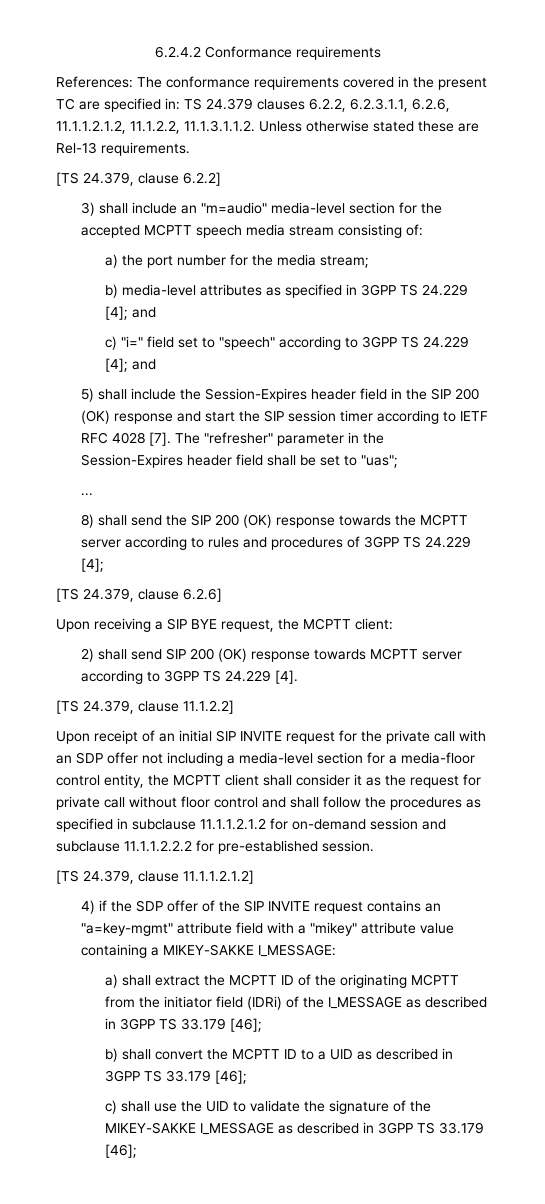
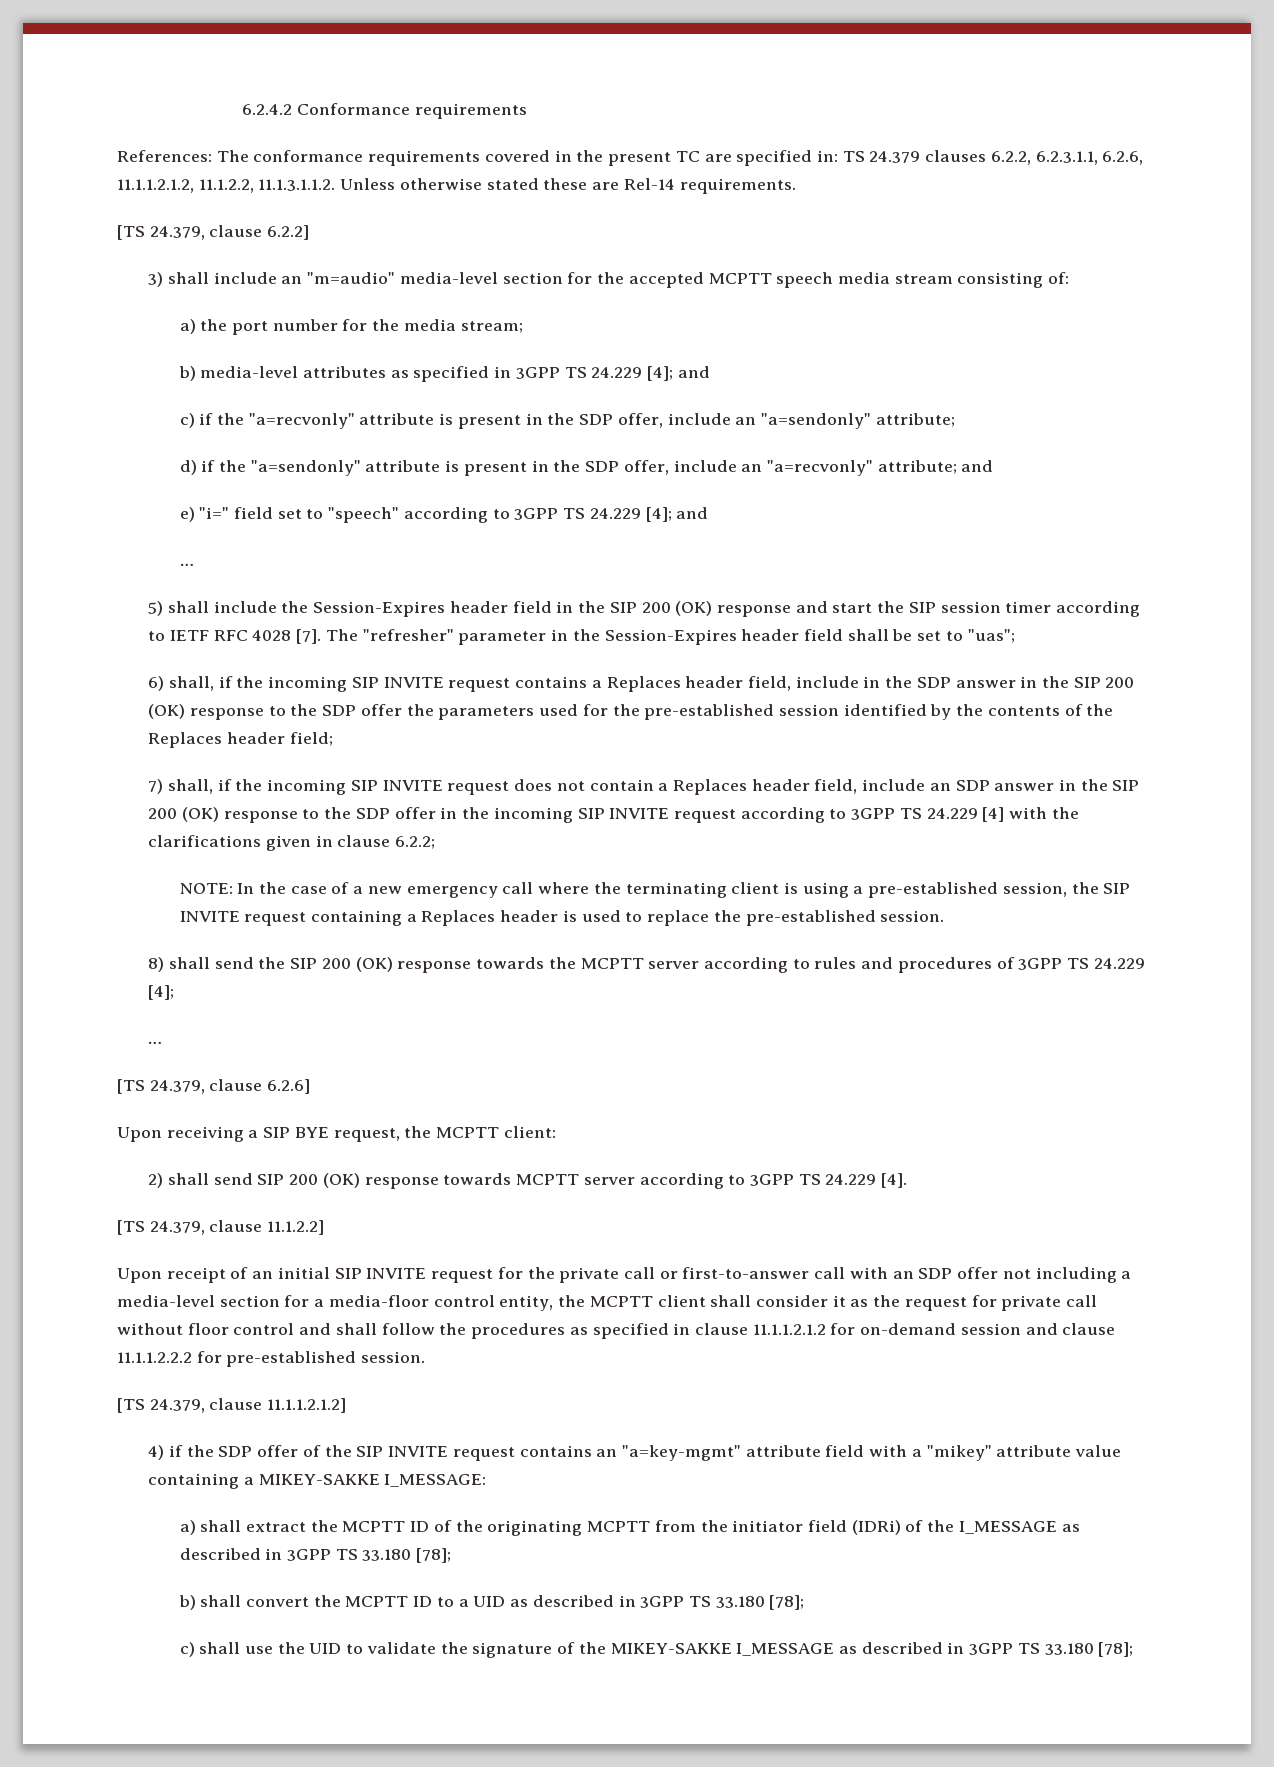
- References: The conformance requirements covered in the present TC are specified in: TS 24.379 clauses 6.2.2, 6.2.3.1.1, 6.2.6, 11.1.1.2.1.2, 11.1.2.2, 11.1.3.1.1.2. Unless otherwise stated these are Rel-13 requirements.
+ References: The conformance requirements covered in the present TC are specified in: TS 24.379 clauses 6.2.2, 6.2.3.1.1, 6.2.6, 11.1.1.2.1.2, 11.1.2.2, 11.1.3.1.1.2. Unless otherwise stated these are Rel-14 requirements.
- c) "i=" field set to "speech" according to 3GPP TS 24.229 [4]; and
+ c) if the "a=recvonly" attribute is present in the SDP offer, include an "a=sendonly" attribute;
+ d) if the "a=sendonly" attribute is present in the SDP offer, include an "a=recvonly" attribute; and
+ e) "i=" field set to "speech" according to 3GPP TS 24.229 [4]; and
+ …
- ...
+ 6) shall, if the incoming SIP INVITE request contains a Replaces header field, include in the SDP answer in the SIP 200 (OK) response to the SDP offer the parameters used for the pre-established session identified by the contents of the Replaces header field;
+ 7) shall, if the incoming SIP INVITE request does not contain a Replaces header field, include an SDP answer in the SIP 200 (OK) response to the SDP offer in the incoming SIP INVITE request according to 3GPP TS 24.229 [4] with the clarifications given in clause 6.2.2;
+ NOTE: In the case of a new emergency call where the terminating client is using a pre-established session, the SIP INVITE request containing a Replaces header is used to replace the pre-established session.
  8) shall send the SIP 200 (OK) response towards the MCPTT server according to rules and procedures of 3GPP TS 24.229 [4];
+ …
- Upon receipt of an initial SIP INVITE request for the private call with an SDP offer not including a media-level section for a media-floor control entity, the MCPTT client shall consider it as the request for private call without floor control and shall follow the procedures as specified in subclause 11.1.1.2.1.2 for on-demand session and subclause 11.1.1.2.2.2 for pre-established session.
+ Upon receipt of an initial SIP INVITE request for the private call or first-to-answer call with an SDP offer not including a media-level section for a media-floor control entity, the MCPTT client shall consider it as the request for private call without floor control and shall follow the procedures as specified in clause 11.1.1.2.1.2 for on-demand session and clause 11.1.1.2.2.2 for pre-established session.
- a) shall extract the MCPTT ID of the originating MCPTT from the initiator field (IDRi) of the I_MESSAGE as described in 3GPP TS 33.179 [46];
+ a) shall extract the MCPTT ID of the originating MCPTT from the initiator field (IDRi) of the I_MESSAGE as described in 3GPP TS 33.180 [78];
- b) shall convert the MCPTT ID to a UID as described in 3GPP TS 33.179 [46];
+ b) shall convert the MCPTT ID to a UID as described in 3GPP TS 33.180 [78];
- c) shall use the UID to validate the signature of the MIKEY-SAKKE I_MESSAGE as described in 3GPP TS 33.179 [46];
+ c) shall use the UID to validate the signature of the MIKEY-SAKKE I_MESSAGE as described in 3GPP TS 33.180 [78];

